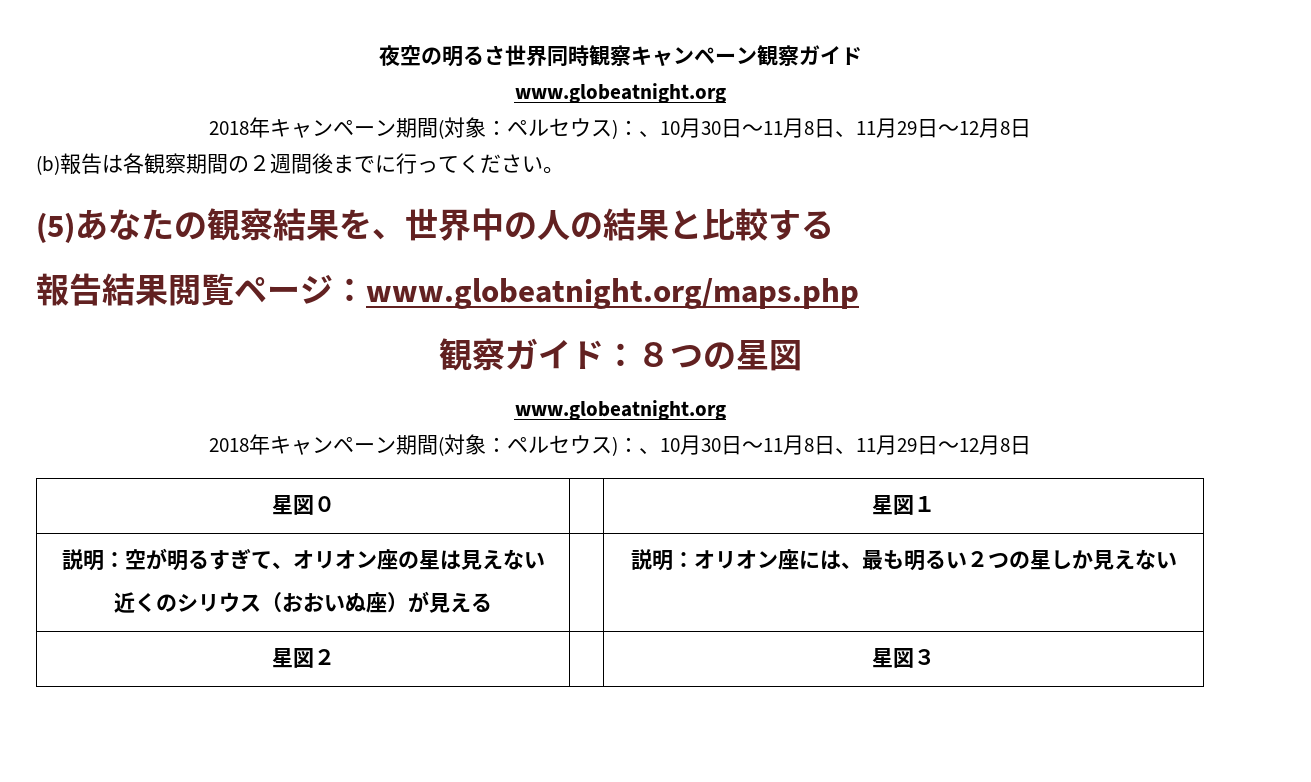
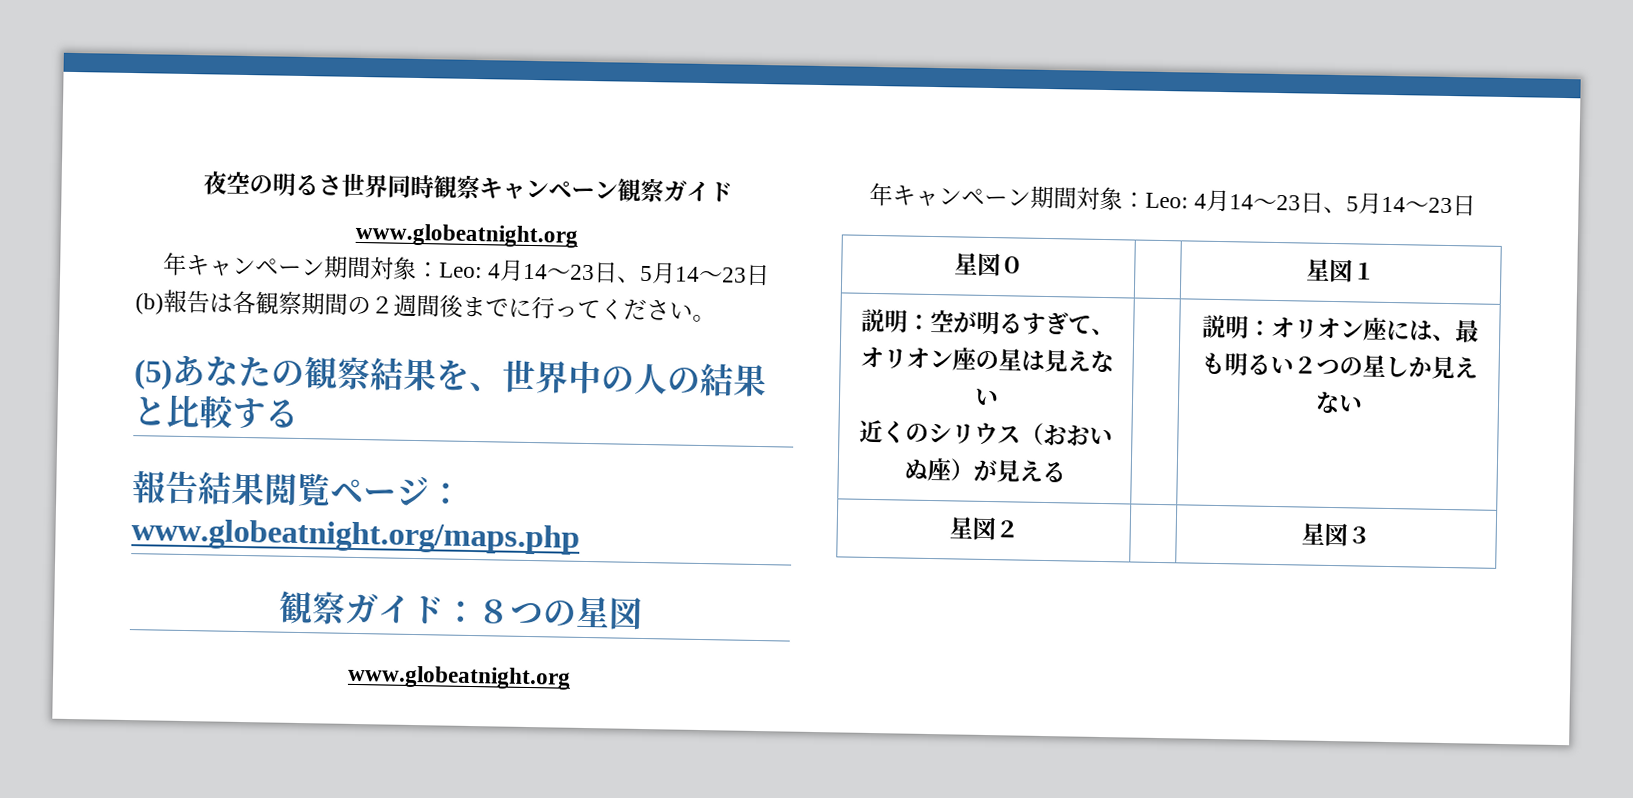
  夜空の明るさ世界同時観察キャンペーン観察ガイド
  www.globeatnight.org
- 2018年キャンペーン期間(対象：ペルセウス)：、10月30日〜11月8日、11月29日〜12月8日
+ 年キャンペーン期間対象：Leo: 4月14〜23日、5月14〜23日
  観察ガイド：８つの星図
  www.globeatnight.org
- 2018年キャンペーン期間(対象：ペルセウス)：、10月30日〜11月8日、11月29日〜12月8日
+ 年キャンペーン期間対象：Leo: 4月14〜23日、5月14〜23日

